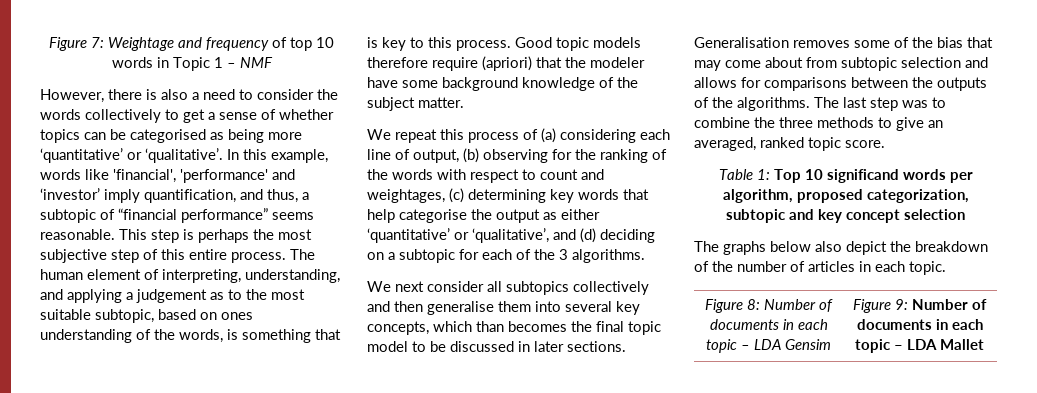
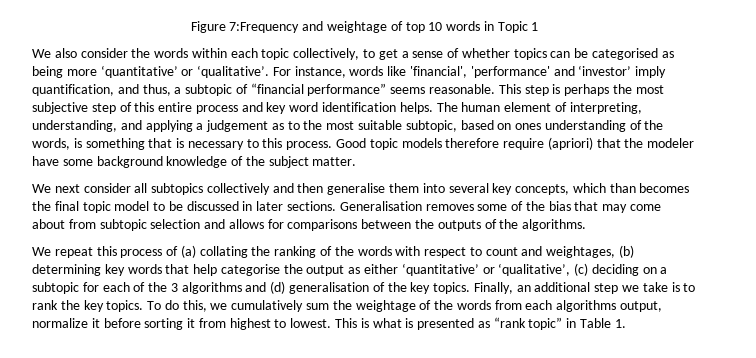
- Figure 7: Weightage and frequency of top 10 words in Topic 1 – NMF
- However, there is also a need to consider the words collectively to get a sense of whether topics can be categorised as being more ‘quantitative’ or ‘qualitative’.
+ Figure 7:Frequency and weightage of top 10 words in Topic 1
+ We also consider the words within each topic collectively, to get a sense of whether topics can be categorised as being more ‘quantitative’ or ‘qualitative’.
- In this example, words like 'financial', 'performance' and ‘investor’ imply quantification, and thus, a subtopic of “financial performance” seems reasonable.
+ For instance, words like 'financial', 'performance' and ‘investor’ imply quantification, and thus, a subtopic of “financial performance” seems reasonable.
- This step is perhaps the most subjective step of this entire process.
+ This step is perhaps the most subjective step of this entire process and key word identification helps.
- The human element of interpreting, understanding, and applying a judgement as to the most suitable subtopic, based on ones understanding of the words, is something that is key to this process.
+ The human element of interpreting, understanding, and applying a judgement as to the most suitable subtopic, based on ones understanding of the words, is something that is necessary to this process.
- We repeat this process of (a) considering each line of output, (b) observing for the ranking of the words with respect to count and weightages, (c) determining key words that help categorise the output as either ‘quantitative’ or ‘qualitative’, and (d) deciding on a subtopic for each of the 3 algorithms.
- Generalisation removes some of the bias that may come about from subtopic selection and allows for comparisons between the outputs of the algorithms. The last step was to combine the three methods to give an averaged, ranked topic score.
- Table 1: Top 10 significand words per algorithm, proposed categorization, subtopic and key concept selection
- The graphs below also depict the breakdown of the number of articles in each topic.
- Figure 8: Number of documents in each topic – LDA Gensim | Figure 9: Number of documents in each topic – LDA Mallet
+ Generalisation removes some of the bias that may come about from subtopic selection and allows for comparisons between the outputs of the algorithms.
+ We repeat this process of (a) collating the ranking of the words with respect to count and weightages, (b) determining key words that help categorise the output as either ‘quantitative’ or ‘qualitative’, (c) deciding on a subtopic for each of the 3 algorithms and (d) generalisation of the key topics. Finally, an additional step we take is to rank the key topics. To do this, we cumulatively sum the weightage of the words from each algorithms output, normalize it before sorting it from highest to lowest. This is what is presented as “rank topic” in Table 1.

